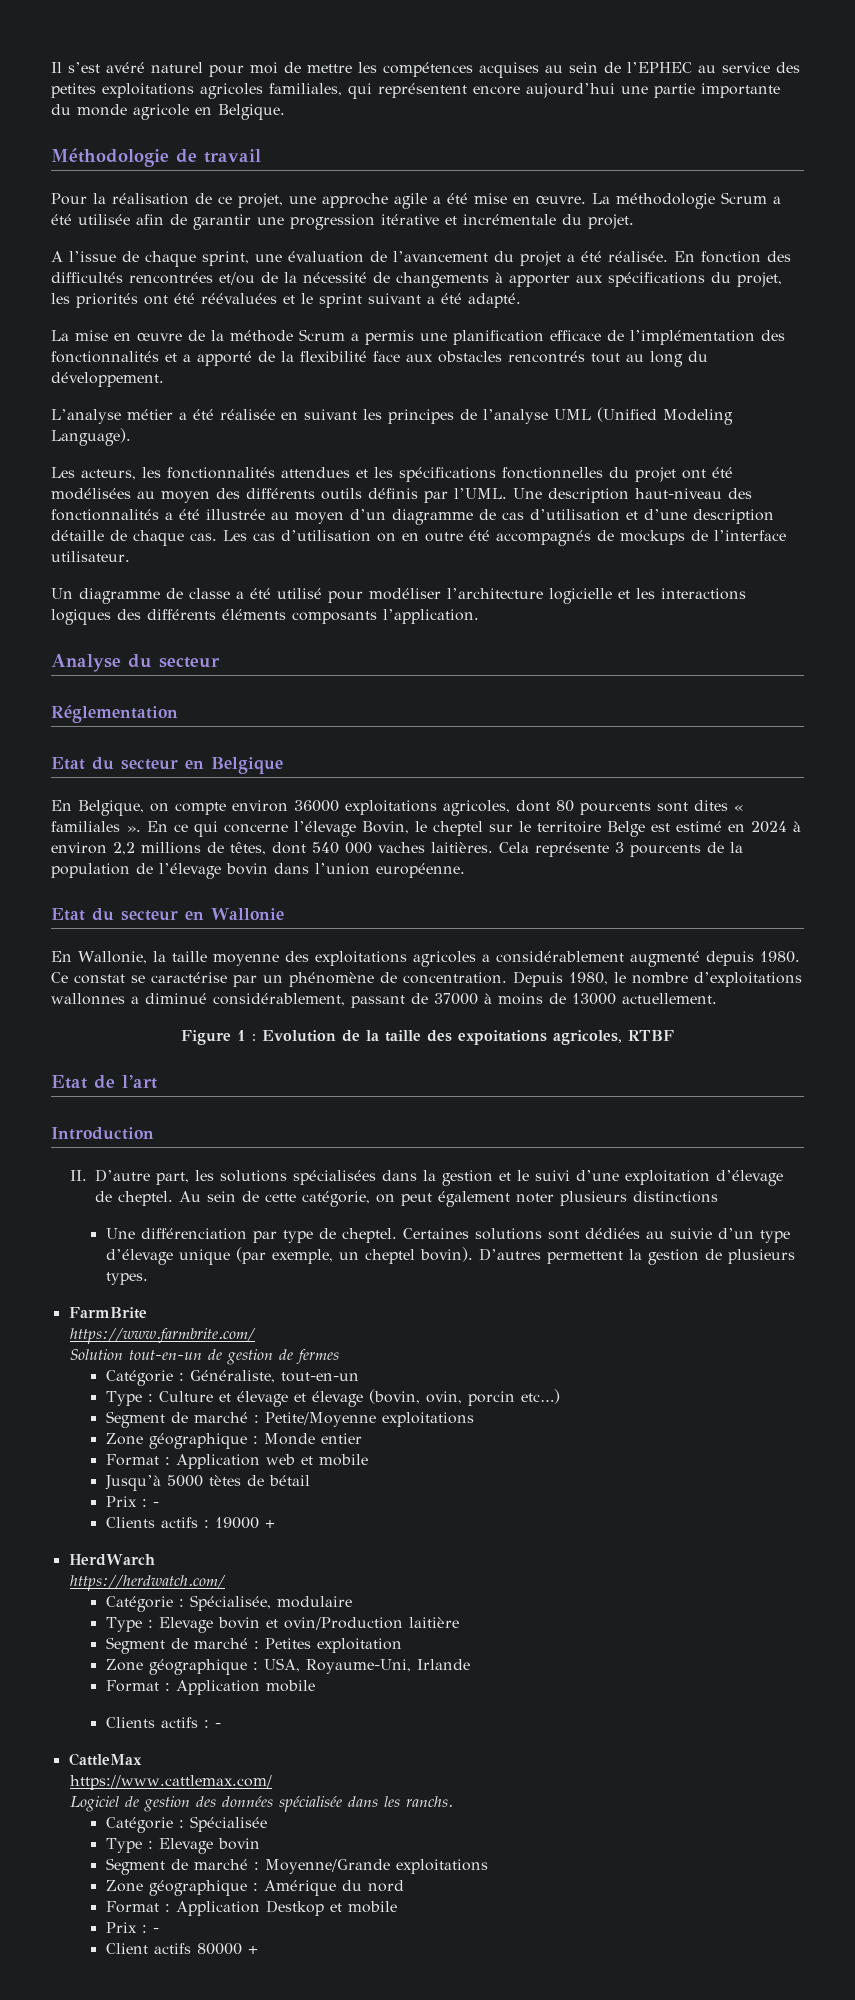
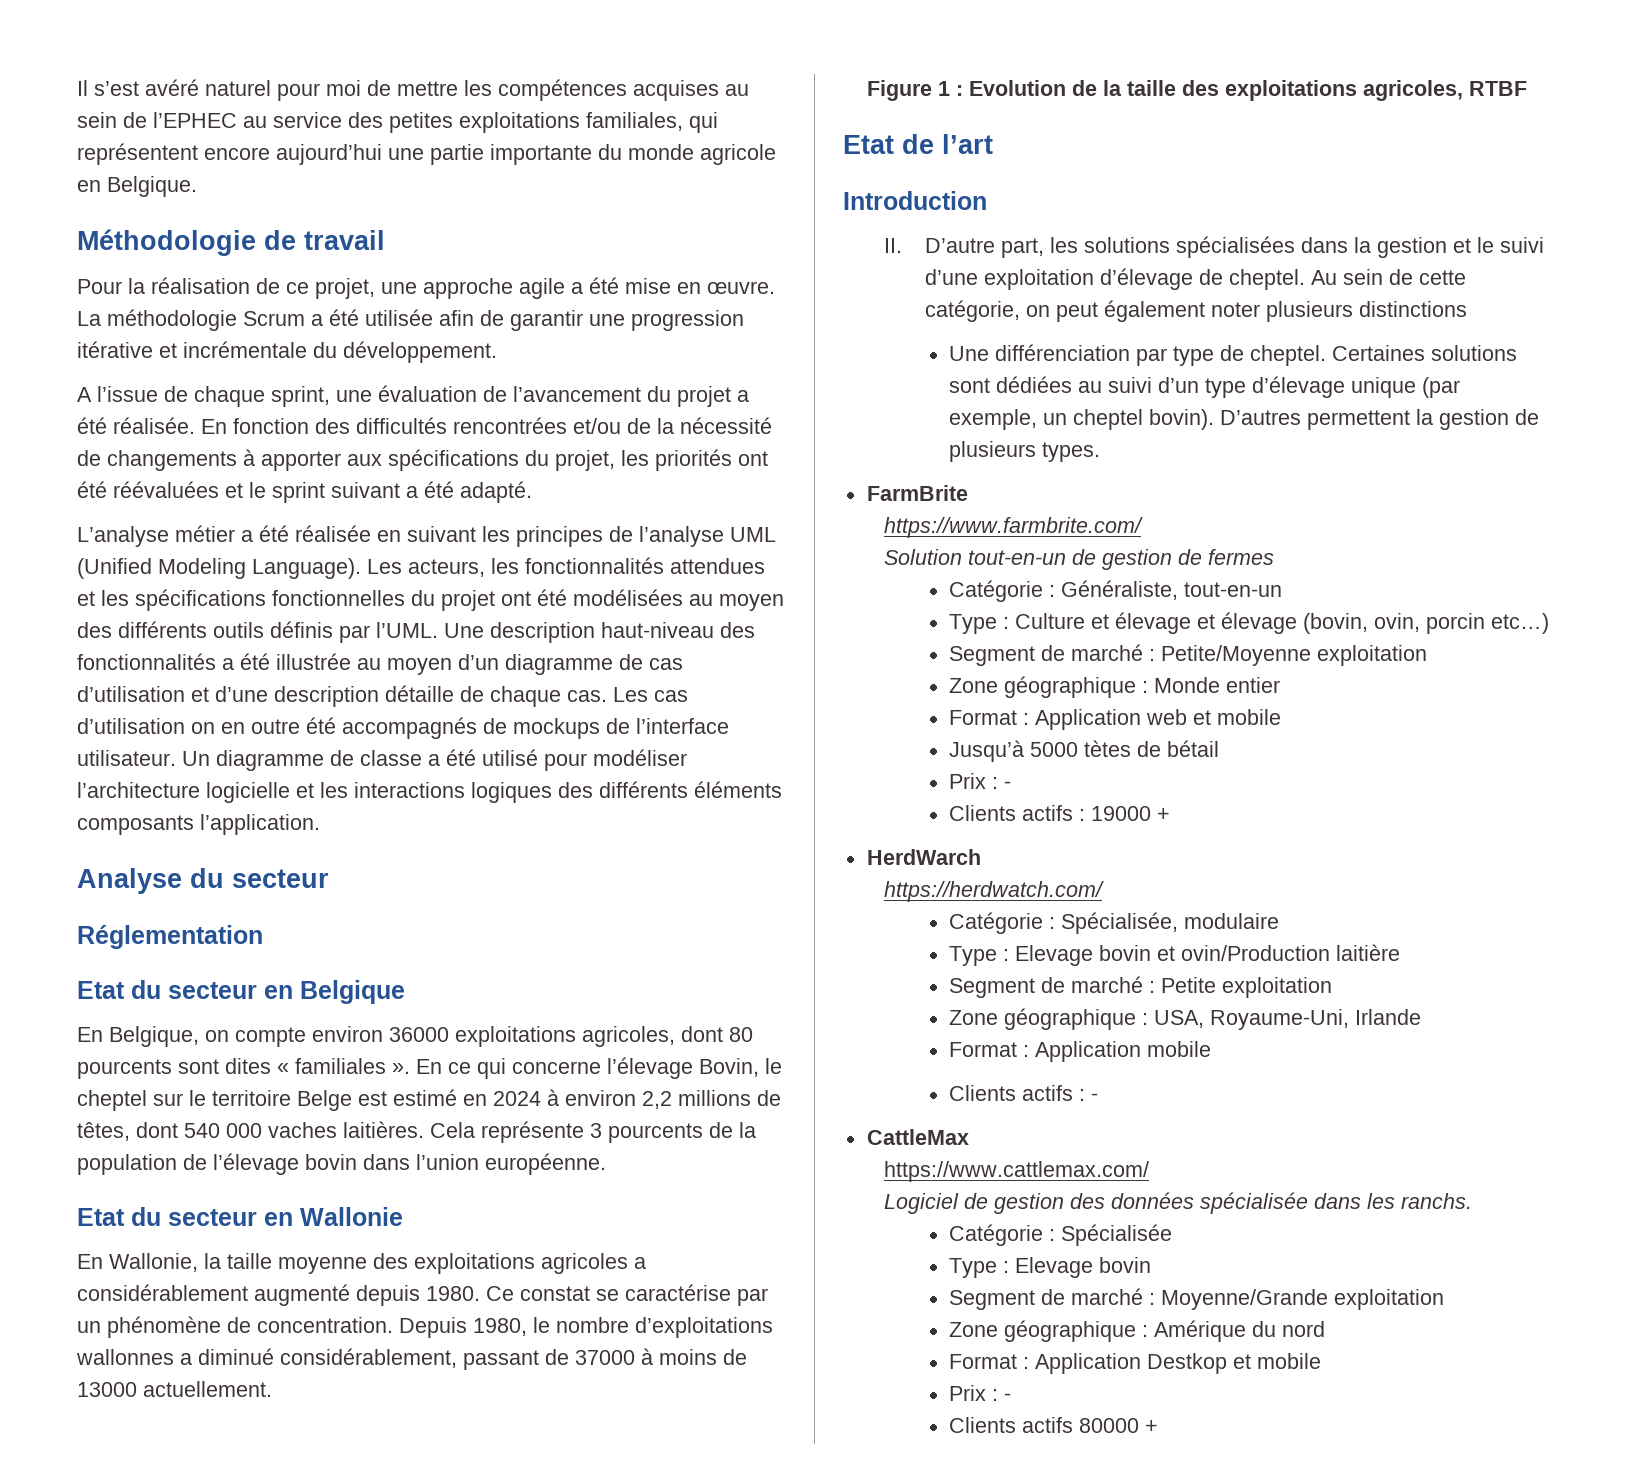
- Il s’est avéré naturel pour moi de mettre les compétences acquises au sein de l’EPHEC au service des petites exploitations agricoles familiales, qui représentent encore aujourd’hui une partie importante du monde agricole en Belgique.
+ Il s’est avéré naturel pour moi de mettre les compétences acquises au sein de l’EPHEC au service des petites exploitations familiales, qui représentent encore aujourd’hui une partie importante du monde agricole en Belgique.
- La méthodologie Scrum a été utilisée afin de garantir une progression itérative et incrémentale du projet.
+ La méthodologie Scrum a été utilisée afin de garantir une progression itérative et incrémentale du développement.
- La mise en œuvre de la méthode Scrum a permis une planification efficace de l’implémentation des fonctionnalités et a apporté de la flexibilité face aux obstacles rencontrés tout au long du développement.
- L’analyse métier a été réalisée en suivant les principes de l’analyse UML (Unified Modeling Language).
- Les acteurs, les fonctionnalités attendues et les spécifications fonctionnelles du projet ont été modélisées au moyen des différents outils définis par l’UML.
+ L’analyse métier a été réalisée en suivant les principes de l’analyse UML (Unified Modeling Language). Les acteurs, les fonctionnalités attendues et les spécifications fonctionnelles du projet ont été modélisées au moyen des différents outils définis par l’UML.
- Les cas d’utilisation on en outre été accompagnés de mockups de l’interface utilisateur.
- Un diagramme de classe a été utilisé pour modéliser l’architecture logicielle et les interactions logiques des différents éléments composants l’application.
+ Les cas d’utilisation on en outre été accompagnés de mockups de l’interface utilisateur. Un diagramme de classe a été utilisé pour modéliser l’architecture logicielle et les interactions logiques des différents éléments composants l’application.
- Figure 1 : Evolution de la taille des expoitations agricoles, RTBF
+ Figure 1 : Evolution de la taille des exploitations agricoles, RTBF
- Certaines solutions sont dédiées au suivie d’un type d’élevage unique (par exemple, un cheptel bovin).
+ Certaines solutions sont dédiées au suivi d’un type d’élevage unique (par exemple, un cheptel bovin).
- Segment de marché : Petite/Moyenne exploitations
+ Segment de marché : Petite/Moyenne exploitation
- Segment de marché : Petites exploitation
+ Segment de marché : Petite exploitation
- Segment de marché : Moyenne/Grande exploitations
+ Segment de marché : Moyenne/Grande exploitation
- Client actifs 80000 +
+ Clients actifs 80000 +

